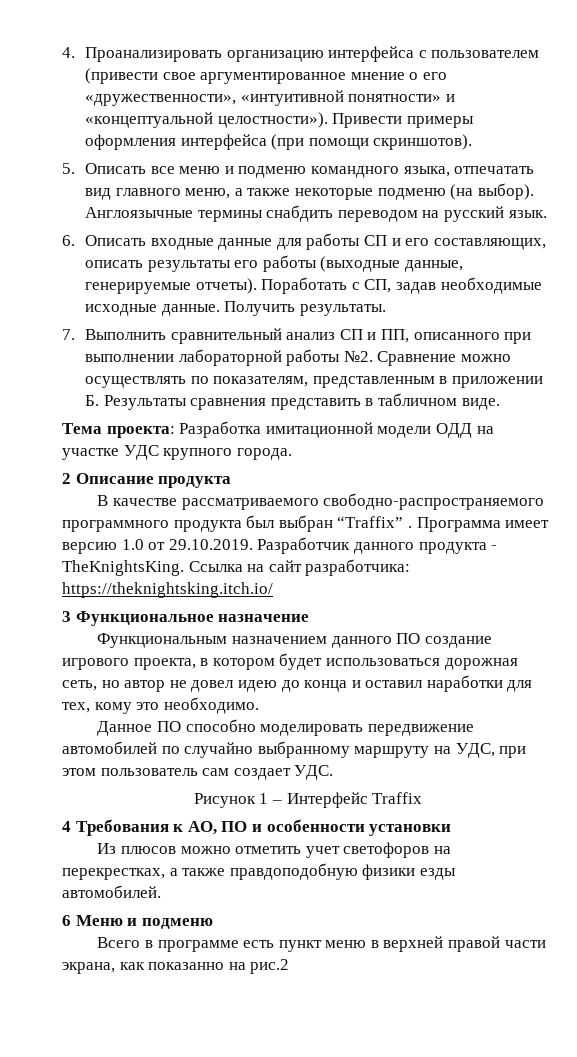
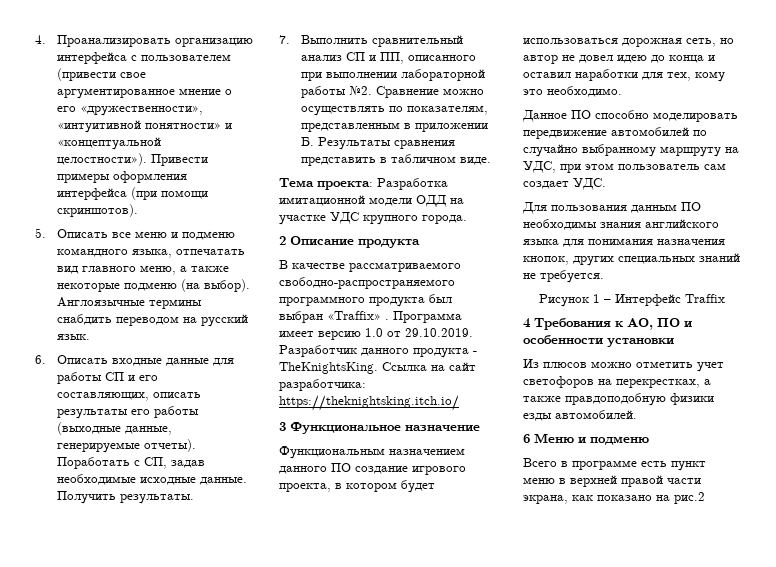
- В качестве рассматриваемого свободно-распространяемого программного продукта был выбран “Traffix” .
+ В качестве рассматриваемого свободно-распространяемого программного продукта был выбран «Traffix» .
+ Для пользования данным ПО необходимы знания английского языка для понимания назначения кнопок, других специальных знаний не требуется.
- Всего в программе есть пункт меню в верхней правой части экрана, как показанно на рис.2
+ Всего в программе есть пункт меню в верхней правой части экрана, как показано на рис.2

